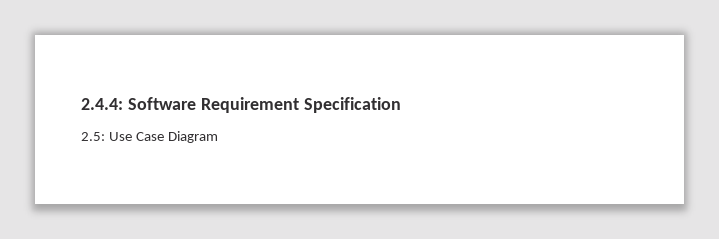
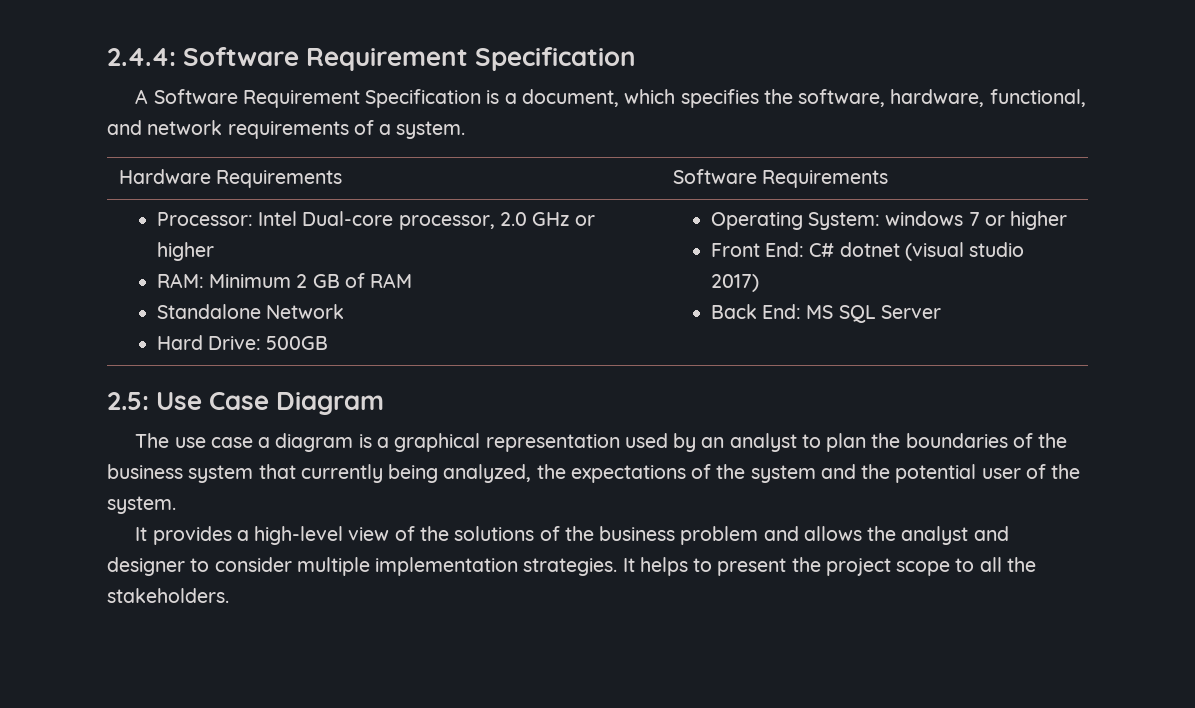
+ A Software Requirement Specification is a document, which specifies the software, hardware, functional, and network requirements of a system.
+ Hardware Requirements | Software Requirements
+ Processor: Intel Dual-core processor, 2.0 GHz or higher
+ RAM: Minimum 2 GB of RAM
+ Standalone Network
+ Hard Drive: 500GB | Operating System: windows 7 or higher
+ Front End: C# dotnet (visual studio 2017)
+ Back End: MS SQL Server
  2.5: Use Case Diagram
+ The use case a diagram is a graphical representation used by an analyst to plan the boundaries of the business system that currently being analyzed, the expectations of the system and the potential user of the system.
+ It provides a high-level view of the solutions of the business problem and allows the analyst and designer to consider multiple implementation strategies. It helps to present the project scope to all the stakeholders.

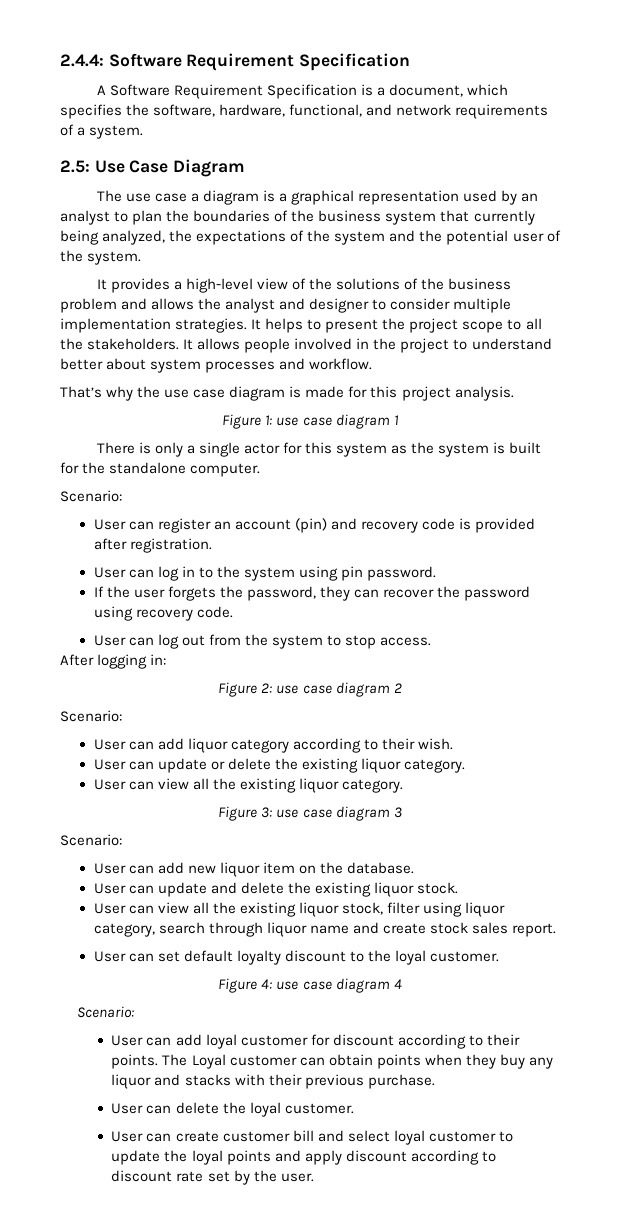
- Hardware Requirements | Software Requirements
- Processor: Intel Dual-core processor, 2.0 GHz or higher
- RAM: Minimum 2 GB of RAM
- Standalone Network
- Hard Drive: 500GB | Operating System: windows 7 or higher
- Front End: C# dotnet (visual studio 2017)
- Back End: MS SQL Server
+ It allows people involved in the project to understand better about system processes and workflow.
+ That’s why the use case diagram is made for this project analysis.
+ Figure 1: use case diagram 1
+ There is only a single actor for this system as the system is built for the standalone computer.
+ Scenario:
+ User can register an account (pin) and recovery code is provided after registration.
+ User can log in to the system using pin password.
+ If the user forgets the password, they can recover the password using recovery code.
+ User can log out from the system to stop access.
+ After logging in:
+ Figure 2: use case diagram 2
+ Scenario:
+ User can add liquor category according to their wish.
+ User can update or delete the existing liquor category.
+ User can view all the existing liquor category.
+ Figure 3: use case diagram 3
+ Scenario:
+ User can add new liquor item on the database.
+ User can update and delete the existing liquor stock.
+ User can view all the existing liquor stock, filter using liquor category, search through liquor name and create stock sales report.
+ User can set default loyalty discount to the loyal customer.
+ Figure 4: use case diagram 4
+ Scenario:
+ User can add loyal customer for discount according to their points. The Loyal customer can obtain points when they buy any liquor and stacks with their previous purchase.
+ User can delete the loyal customer.
+ User can create customer bill and select loyal customer to update the loyal points and apply discount according to discount rate set by the user.

